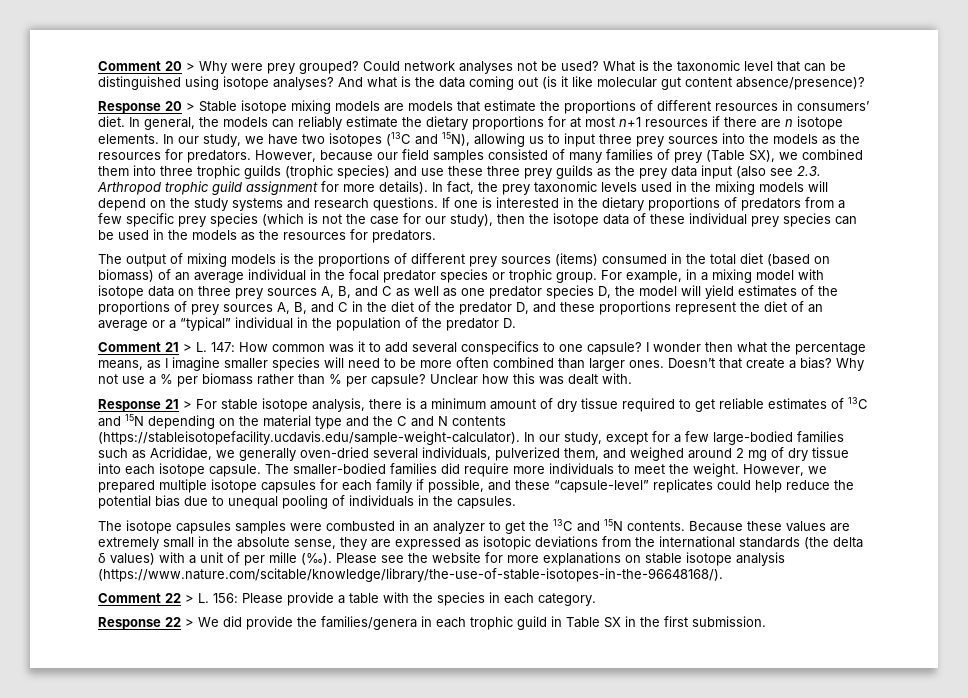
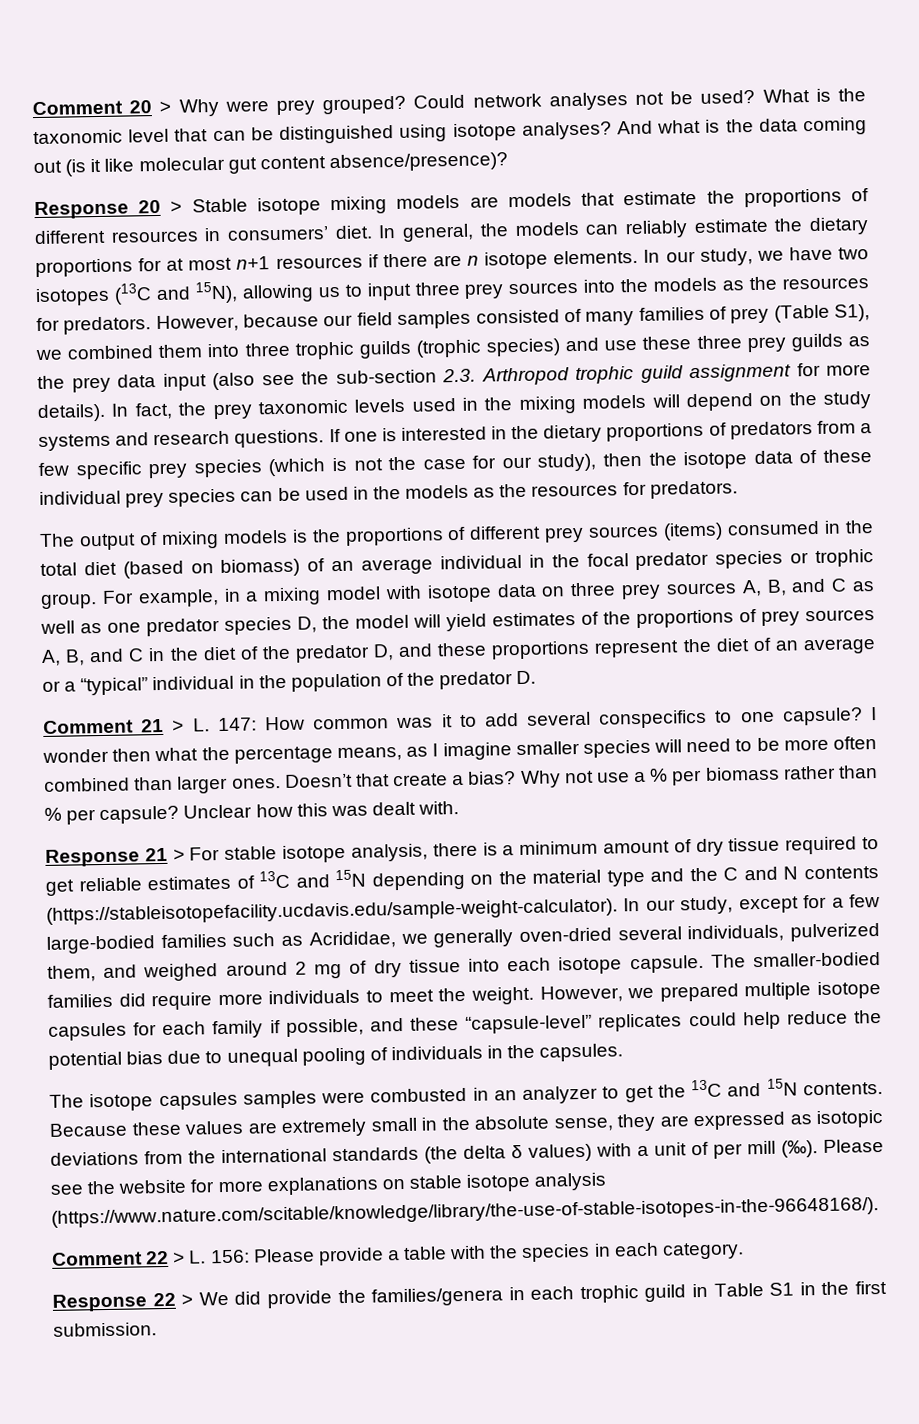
- However, because our field samples consisted of many families of prey (Table SX), we combined them into three trophic guilds (trophic species) and use these three prey guilds as the prey data input (also see 2.3. Arthropod trophic guild assignment for more details).
+ However, because our field samples consisted of many families of prey (Table S1), we combined them into three trophic guilds (trophic species) and use these three prey guilds as the prey data input (also see the sub-section 2.3. Arthropod trophic guild assignment for more details).
- Because these values are extremely small in the absolute sense, they are expressed as isotopic deviations from the international standards (the delta δ values) with a unit of per mille (‰).
+ Because these values are extremely small in the absolute sense, they are expressed as isotopic deviations from the international standards (the delta δ values) with a unit of per mill (‰).
- Response 22 > We did provide the families/genera in each trophic guild in Table SX in the first submission.
+ Response 22 > We did provide the families/genera in each trophic guild in Table S1 in the first submission.

